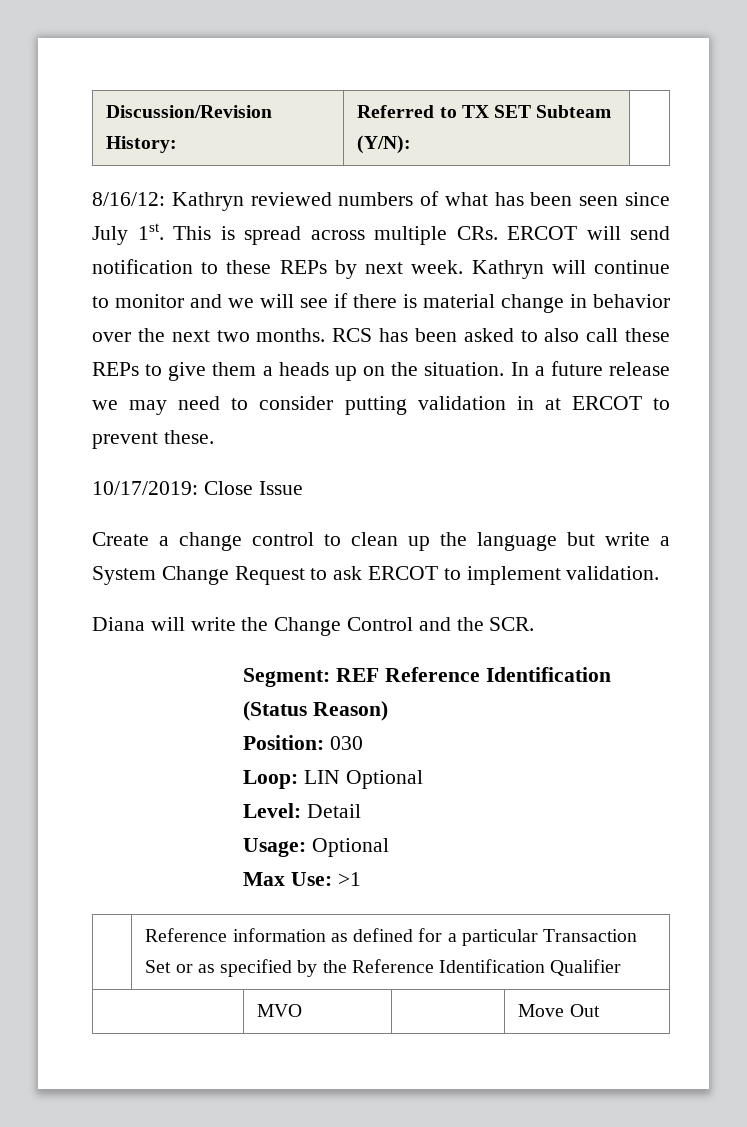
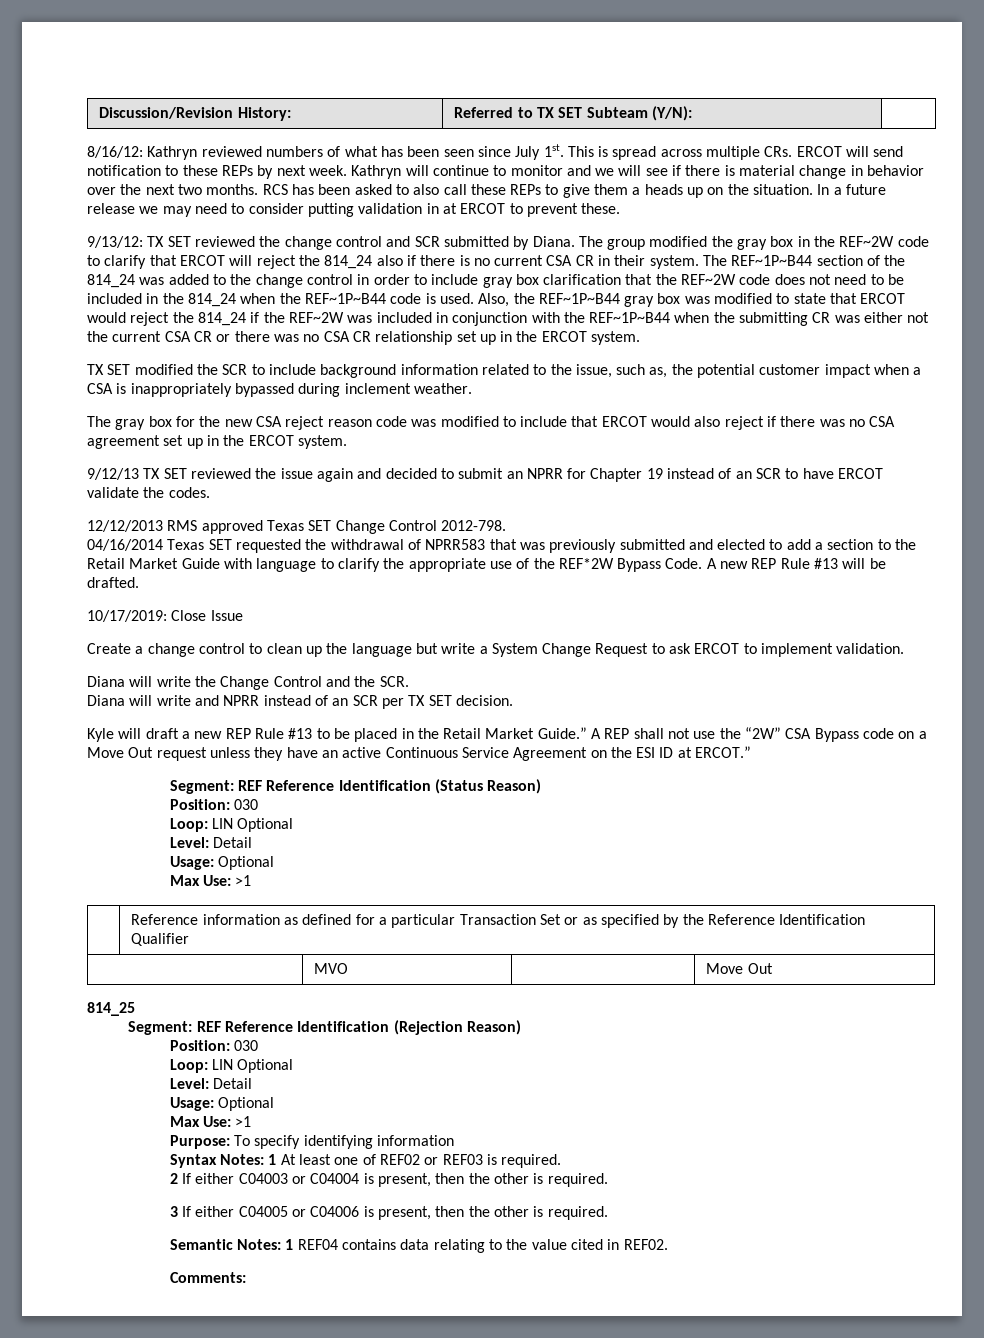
+ 9/13/12: TX SET reviewed the change control and SCR submitted by Diana. The group modified the gray box in the REF~2W code to clarify that ERCOT will reject the 814_24 also if there is no current CSA CR in their system. The REF~1P~B44 section of the 814_24 was added to the change control in order to include gray box clarification that the REF~2W code does not need to be included in the 814_24 when the REF~1P~B44 code is used. Also, the REF~1P~B44 gray box was modified to state that ERCOT would reject the 814_24 if the REF~2W was included in conjunction with the REF~1P~B44 when the submitting CR was either not the current CSA CR or there was no CSA CR relationship set up in the ERCOT system.
+ TX SET modified the SCR to include background information related to the issue, such as, the potential customer impact when a CSA is inappropriately bypassed during inclement weather.
+ The gray box for the new CSA reject reason code was modified to include that ERCOT would also reject if there was no CSA agreement set up in the ERCOT system.
+ 9/12/13 TX SET reviewed the issue again and decided to submit an NPRR for Chapter 19 instead of an SCR to have ERCOT validate the codes.
+ 12/12/2013 RMS approved Texas SET Change Control 2012-798.
+ 04/16/2014 Texas SET requested the withdrawal of NPRR583 that was previously submitted and elected to add a section to the Retail Market Guide with language to clarify the appropriate use of the REF*2W Bypass Code. A new REP Rule #13 will be drafted.
+ Diana will write and NPRR instead of an SCR per TX SET decision.
+ Kyle will draft a new REP Rule #13 to be placed in the Retail Market Guide.” A REP shall not use the “2W” CSA Bypass code on a Move Out request unless they have an active Continuous Service Agreement on the ESI ID at ERCOT.”
+ 814_25
+ Segment: REF Reference Identification (Rejection Reason)
+ Position: 030
+ Loop: LIN Optional
+ Level: Detail
+ Usage: Optional
+ Max Use: >1
+ Purpose: To specify identifying information
+ Syntax Notes: 1 At least one of REF02 or REF03 is required.
+ 2 If either C04003 or C04004 is present, then the other is required.
+ 3 If either C04005 or C04006 is present, then the other is required.
+ Semantic Notes: 1 REF04 contains data relating to the value cited in REF02.
+ Comments:

